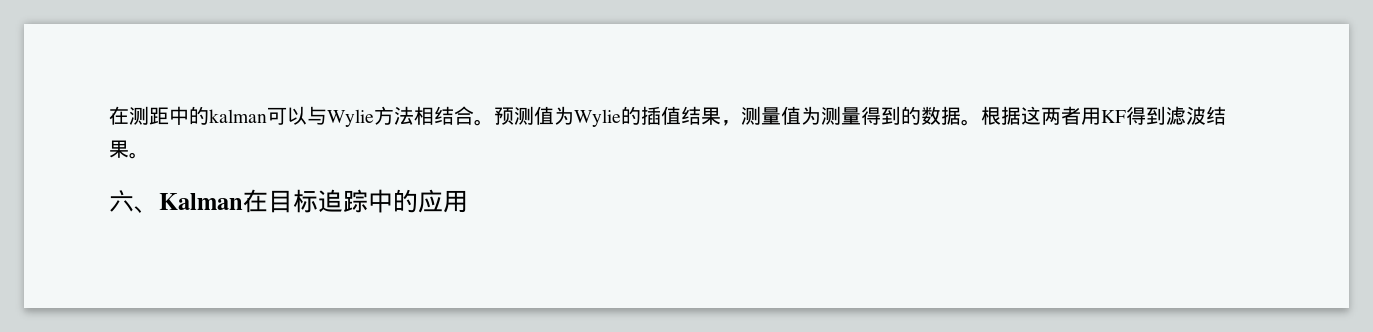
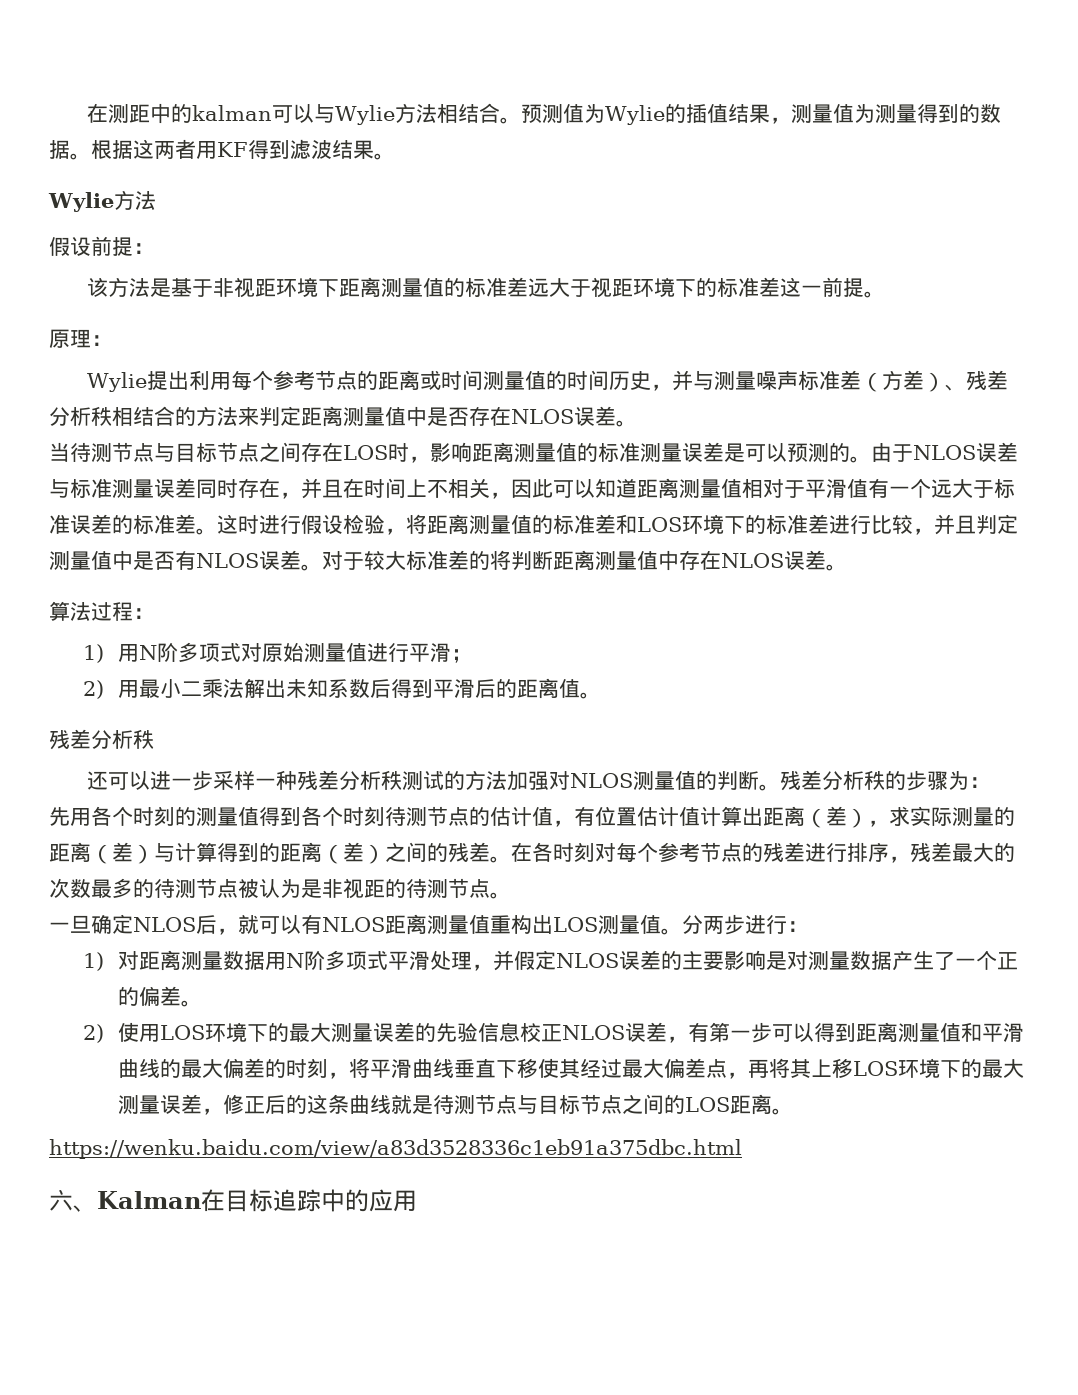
  根据这两者用KF得到滤波结果。
+ Wylie方法
+ 假设前提：
+ 该方法是基于非视距环境下距离测量值的标准差远大于视距环境下的标准差这一前提。
+ 原理：
+ Wylie提出利用每个参考节点的距离或时间测量值的时间历史，并与测量噪声标准差（方差）、残差分析秩相结合的方法来判定距离测量值中是否存在NLOS误差。
+ 当待测节点与目标节点之间存在LOS时，影响距离测量值的标准测量误差是可以预测的。由于NLOS误差与标准测量误差同时存在，并且在时间上不相关，因此可以知道距离测量值相对于平滑值有一个远大于标准误差的标准差。这时进行假设检验，将距离测量值的标准差和LOS环境下的标准差进行比较，并且判定测量值中是否有NLOS误差。对于较大标准差的将判断距离测量值中存在NLOS误差。
+ 算法过程：
+ 1)用N阶多项式对原始测量值进行平滑；
+ 2)用最小二乘法解出未知系数后得到平滑后的距离值。
+ 残差分析秩
+ 还可以进一步采样一种残差分析秩测试的方法加强对NLOS测量值的判断。残差分析秩的步骤为：
+ 先用各个时刻的测量值得到各个时刻待测节点的估计值，有位置估计值计算出距离（差），求实际测量的距离（差）与计算得到的距离（差）之间的残差。在各时刻对每个参考节点的残差进行排序，残差最大的次数最多的待测节点被认为是非视距的待测节点。
+ 一旦确定NLOS后，就可以有NLOS距离测量值重构出LOS测量值。分两步进行：
+ 1)对距离测量数据用N阶多项式平滑处理，并假定NLOS误差的主要影响是对测量数据产生了一个正的偏差。
+ 2)使用LOS环境下的最大测量误差的先验信息校正NLOS误差，有第一步可以得到距离测量值和平滑曲线的最大偏差的时刻，将平滑曲线垂直下移使其经过最大偏差点，再将其上移LOS环境下的最大测量误差，修正后的这条曲线就是待测节点与目标节点之间的LOS距离。
+ https://wenku.baidu.com/view/a83d3528336c1eb91a375dbc.html

